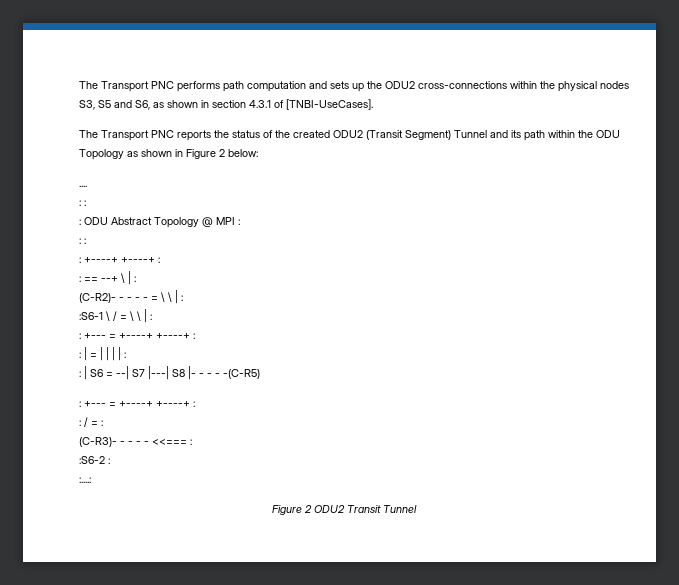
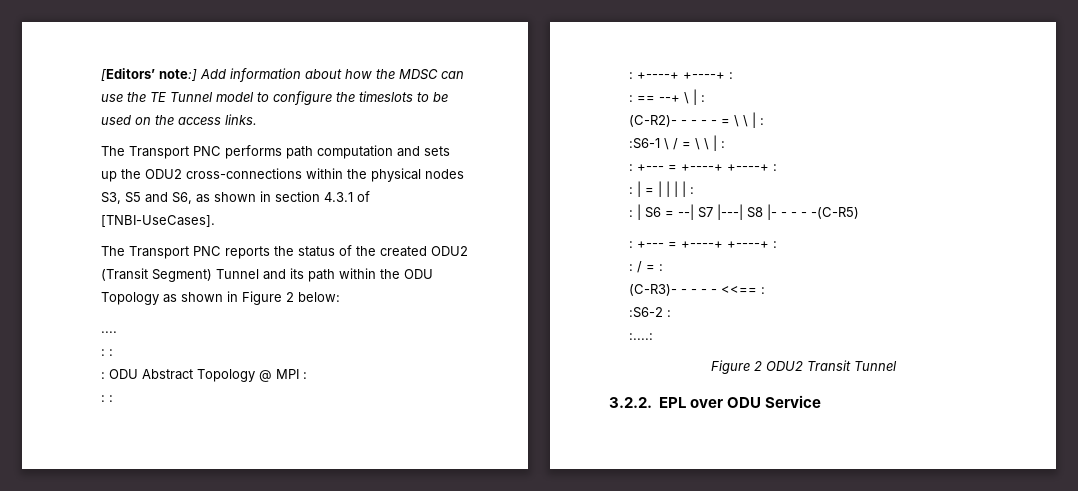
+ [Editors’ note:] Add information about how the MDSC can use the TE Tunnel model to configure the timeslots to be used on the access links.
- (C-R3)- - - - - <<=== :
+ (C-R3)- - - - - <<== :
+ 3.2.2. EPL over ODU Service

